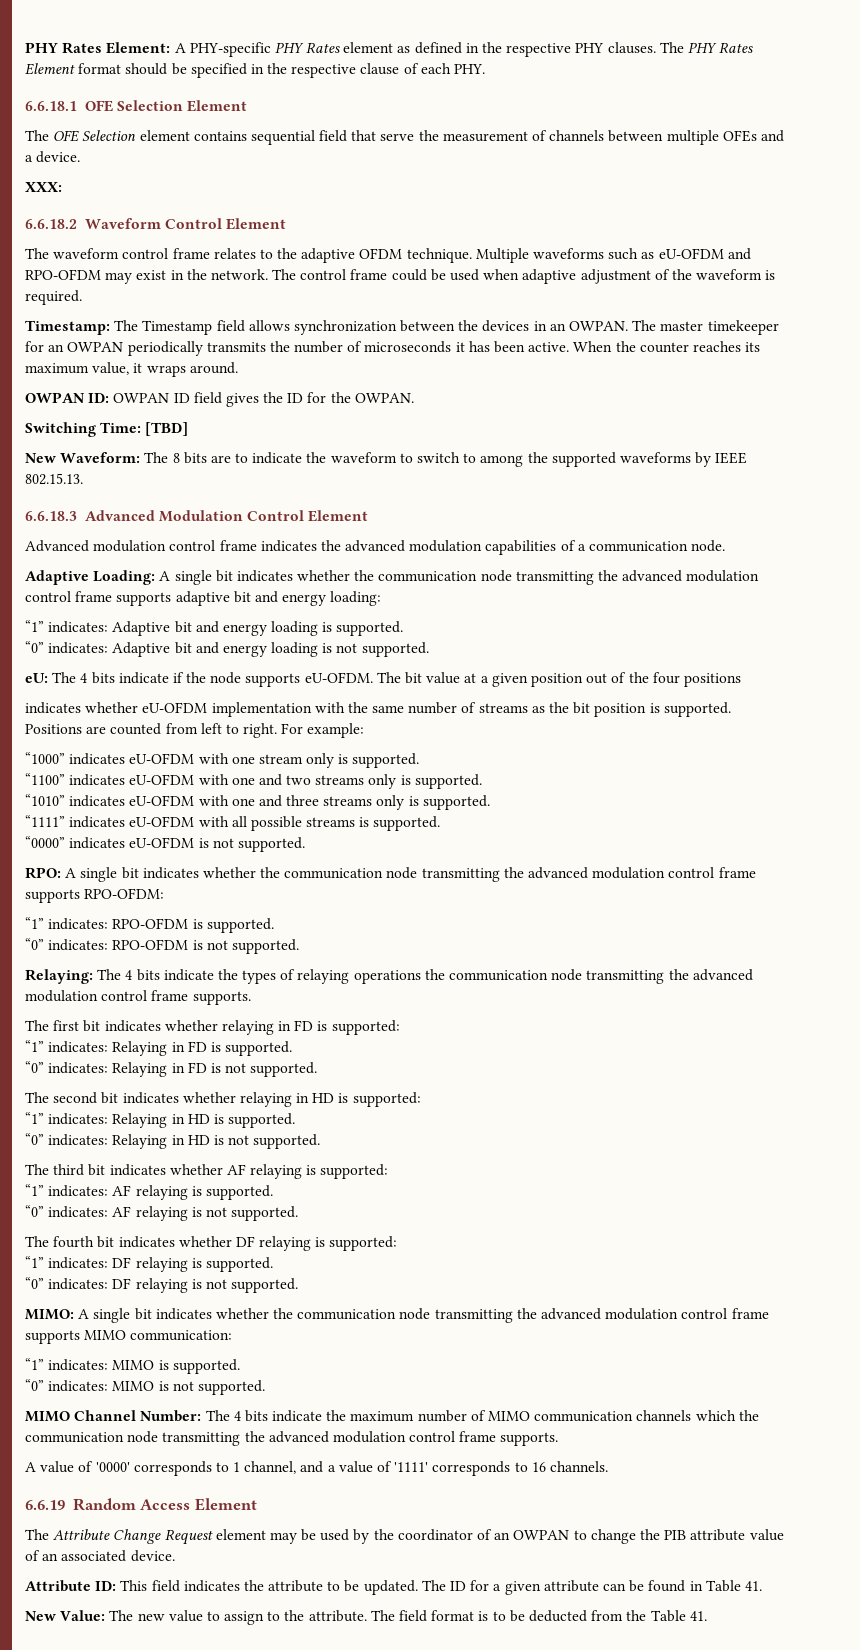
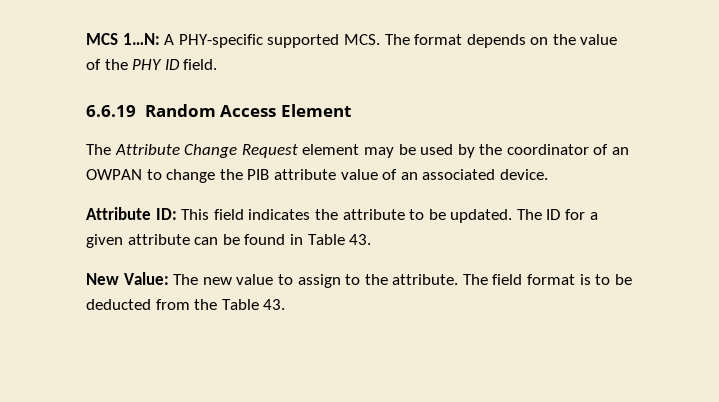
- PHY Rates Element: A PHY-specific PHY Rates element as defined in the respective PHY clauses. The PHY Rates Element format should be specified in the respective clause of each PHY.
- 6.6.18.1 OFE Selection Element
- The OFE Selection element contains sequential field that serve the measurement of channels between multiple OFEs and a device.
- XXX:
- 6.6.18.2 Waveform Control Element
- The waveform control frame relates to the adaptive OFDM technique. Multiple waveforms such as eU-OFDM and RPO-OFDM may exist in the network. The control frame could be used when adaptive adjustment of the waveform is required.
- Timestamp: The Timestamp field allows synchronization between the devices in an OWPAN. The master timekeeper for an OWPAN periodically transmits the number of microseconds it has been active. When the counter reaches its maximum value, it wraps around.
- OWPAN ID: OWPAN ID field gives the ID for the OWPAN.
- Switching Time: [TBD]
- New Waveform: The 8 bits are to indicate the waveform to switch to among the supported waveforms by IEEE 802.15.13.
- 6.6.18.3 Advanced Modulation Control Element
- Advanced modulation control frame indicates the advanced modulation capabilities of a communication node.
- Adaptive Loading: A single bit indicates whether the communication node transmitting the advanced modulation control frame supports adaptive bit and energy loading:
- “1” indicates: Adaptive bit and energy loading is supported.
- “0” indicates: Adaptive bit and energy loading is not supported.
- eU: The 4 bits indicate if the node supports eU-OFDM. The bit value at a given position out of the four positions
- indicates whether eU-OFDM implementation with the same number of streams as the bit position is supported. Positions are counted from left to right. For example:
- “1000” indicates eU-OFDM with one stream only is supported.
- “1100” indicates eU-OFDM with one and two streams only is supported.
- “1010” indicates eU-OFDM with one and three streams only is supported.
- “1111” indicates eU-OFDM with all possible streams is supported.
- “0000” indicates eU-OFDM is not supported.
- RPO: A single bit indicates whether the communication node transmitting the advanced modulation control frame supports RPO-OFDM:
- “1” indicates: RPO-OFDM is supported.
- “0” indicates: RPO-OFDM is not supported.
- Relaying: The 4 bits indicate the types of relaying operations the communication node transmitting the advanced modulation control frame supports.
- The first bit indicates whether relaying in FD is supported:
- “1” indicates: Relaying in FD is supported.
- “0” indicates: Relaying in FD is not supported.
- The second bit indicates whether relaying in HD is supported:
- “1” indicates: Relaying in HD is supported.
- “0” indicates: Relaying in HD is not supported.
- The third bit indicates whether AF relaying is supported:
- “1” indicates: AF relaying is supported.
- “0” indicates: AF relaying is not supported.
- The fourth bit indicates whether DF relaying is supported:
- “1” indicates: DF relaying is supported.
- “0” indicates: DF relaying is not supported.
- MIMO: A single bit indicates whether the communication node transmitting the advanced modulation control frame supports MIMO communication:
- “1” indicates: MIMO is supported.
- “0” indicates: MIMO is not supported.
- MIMO Channel Number: The 4 bits indicate the maximum number of MIMO communication channels which the communication node transmitting the advanced modulation control frame supports.
- A value of '0000' corresponds to 1 channel, and a value of '1111' corresponds to 16 channels.
+ MCS 1…N: A PHY-specific supported MCS. The format depends on the value of the PHY ID field.
- The ID for a given attribute can be found in Table 41.
+ The ID for a given attribute can be found in Table 43.
- The field format is to be deducted from the Table 41.
+ The field format is to be deducted from the Table 43.

